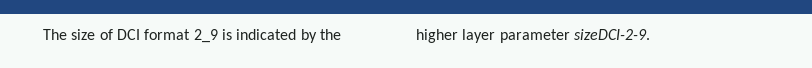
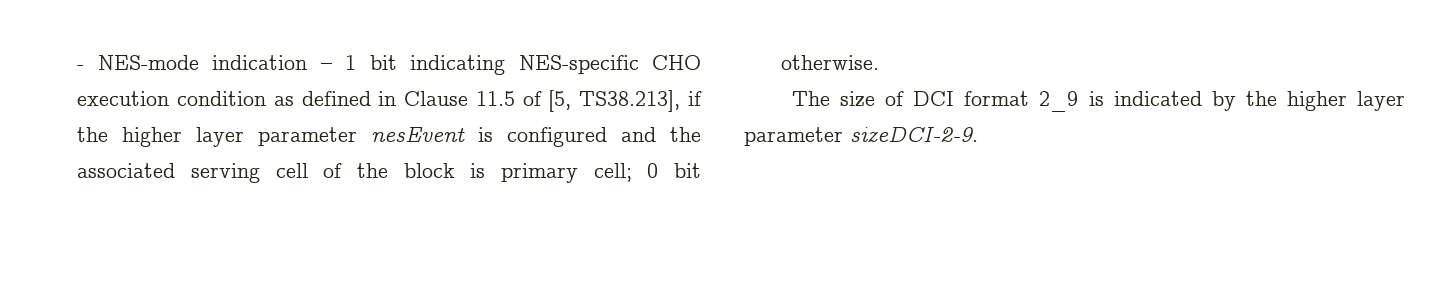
+ - NES-mode indication – 1 bit indicating NES-specific CHO execution condition as defined in Clause 11.5 of [5, TS38.213], if the higher layer parameter nesEvent is configured and the associated serving cell of the block is primary cell; 0 bit otherwise.

